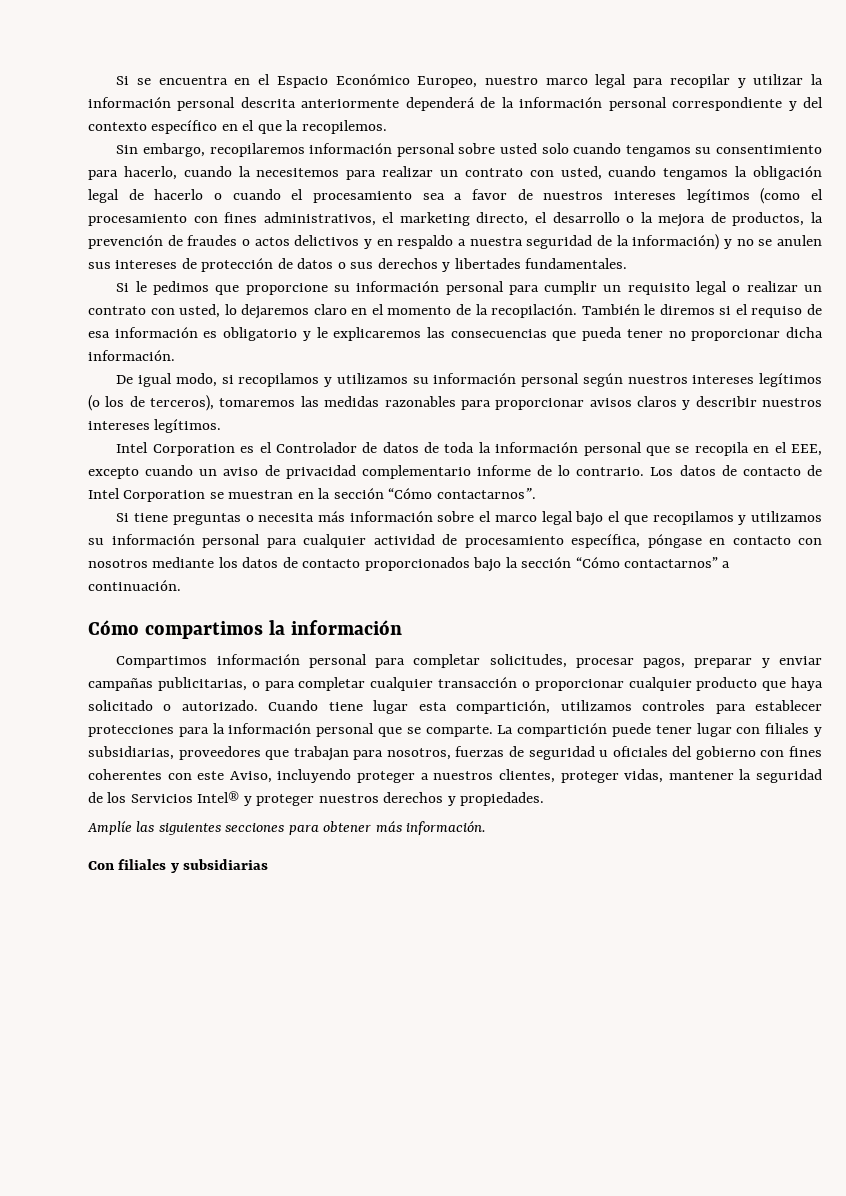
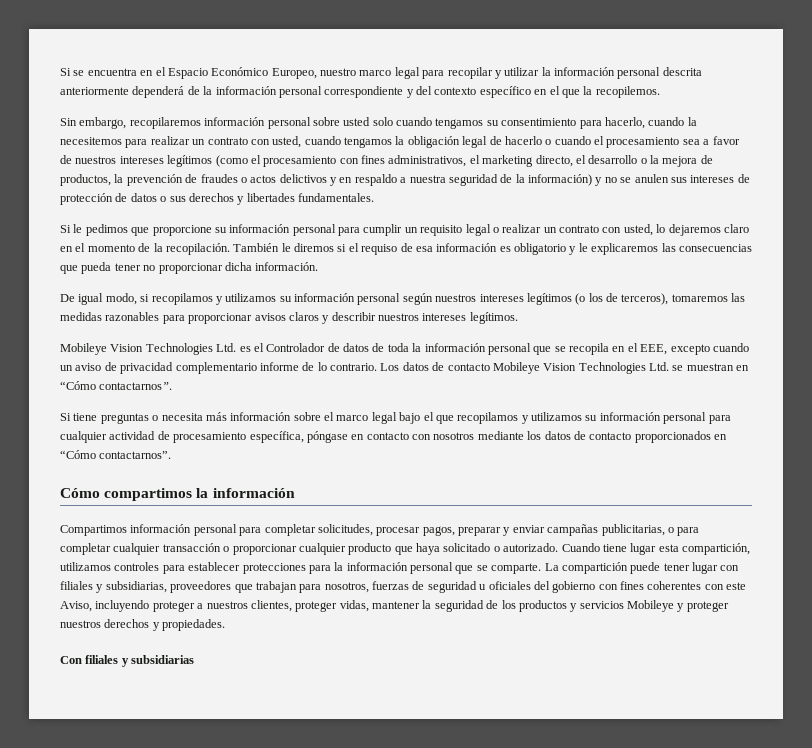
- Intel Corporation es el Controlador de datos de toda la información personal que se recopila en el EEE, excepto cuando un aviso de privacidad complementario informe de lo contrario.
+ Mobileye Vision Technologies Ltd. es el Controlador de datos de toda la información personal que se recopila en el EEE, excepto cuando un aviso de privacidad complementario informe de lo contrario.
- Los datos de contacto de Intel Corporation se muestran en la sección “Cómo contactarnos”.
+ Los datos de contacto Mobileye Vision Technologies Ltd. se muestran en “Cómo contactarnos”.
- Si tiene preguntas o necesita más información sobre el marco legal bajo el que recopilamos y utilizamos su información personal para cualquier actividad de procesamiento específica, póngase en contacto con nosotros mediante los datos de contacto proporcionados bajo la sección “Cómo contactarnos” a continuación.
+ Si tiene preguntas o necesita más información sobre el marco legal bajo el que recopilamos y utilizamos su información personal para cualquier actividad de procesamiento específica, póngase en contacto con nosotros mediante los datos de contacto proporcionados en “Cómo contactarnos”.
- La compartición puede tener lugar con filiales y subsidiarias, proveedores que trabajan para nosotros, fuerzas de seguridad u oficiales del gobierno con fines coherentes con este Aviso, incluyendo proteger a nuestros clientes, proteger vidas, mantener la seguridad de los Servicios Intel® y proteger nuestros derechos y propiedades.
+ La compartición puede tener lugar con filiales y subsidiarias, proveedores que trabajan para nosotros, fuerzas de seguridad u oficiales del gobierno con fines coherentes con este Aviso, incluyendo proteger a nuestros clientes, proteger vidas, mantener la seguridad de los productos y servicios Mobileye y proteger nuestros derechos y propiedades.
- Amplíe las siguientes secciones para obtener más información.

